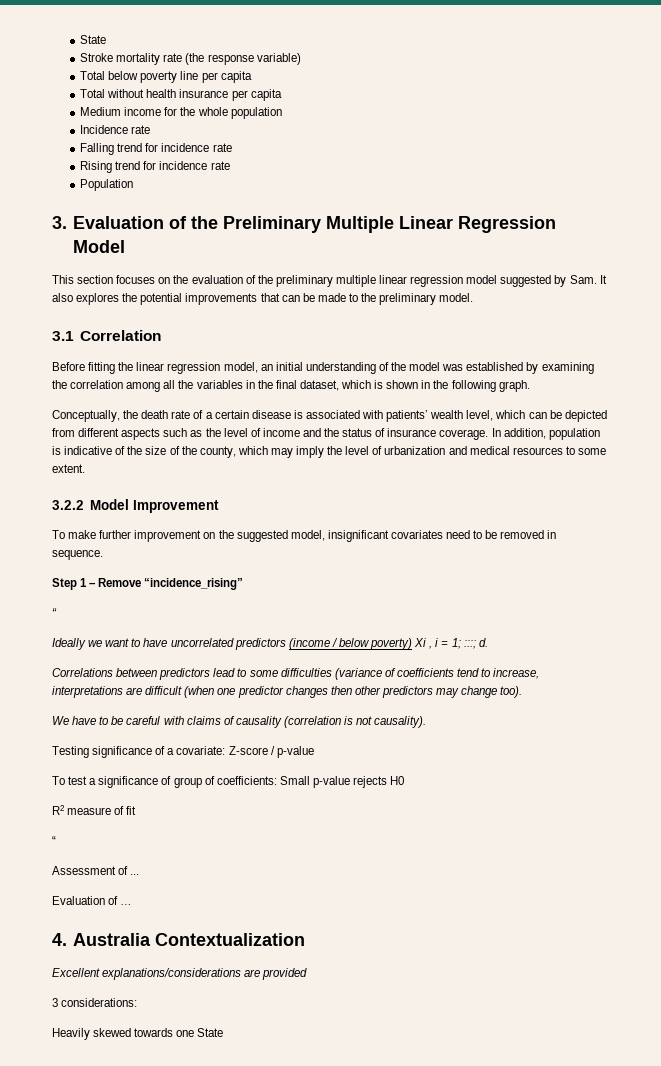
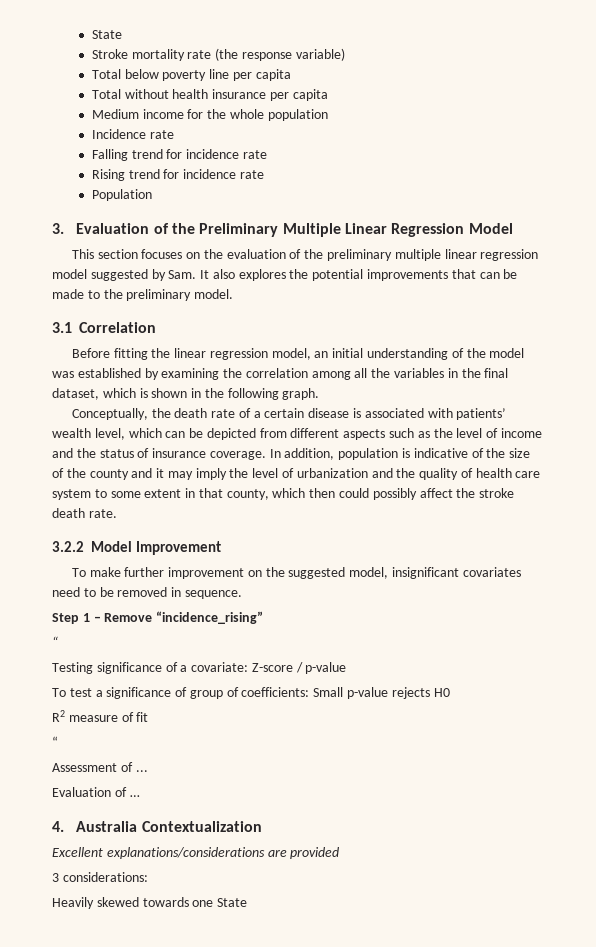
- In addition, population is indicative of the size of the county, which may imply the level of urbanization and medical resources to some extent.
+ In addition, population is indicative of the size of the county and it may imply the level of urbanization and the quality of health care system to some extent in that county, which then could possibly affect the stroke death rate.
- Ideally we want to have uncorrelated predictors (income / below poverty) Xi , i = 1; :::; d.
- Correlations between predictors lead to some difficulties (variance of coefficients tend to increase, interpretations are difficult (when one predictor changes then other predictors may change too).
- We have to be careful with claims of causality (correlation is not causality).

